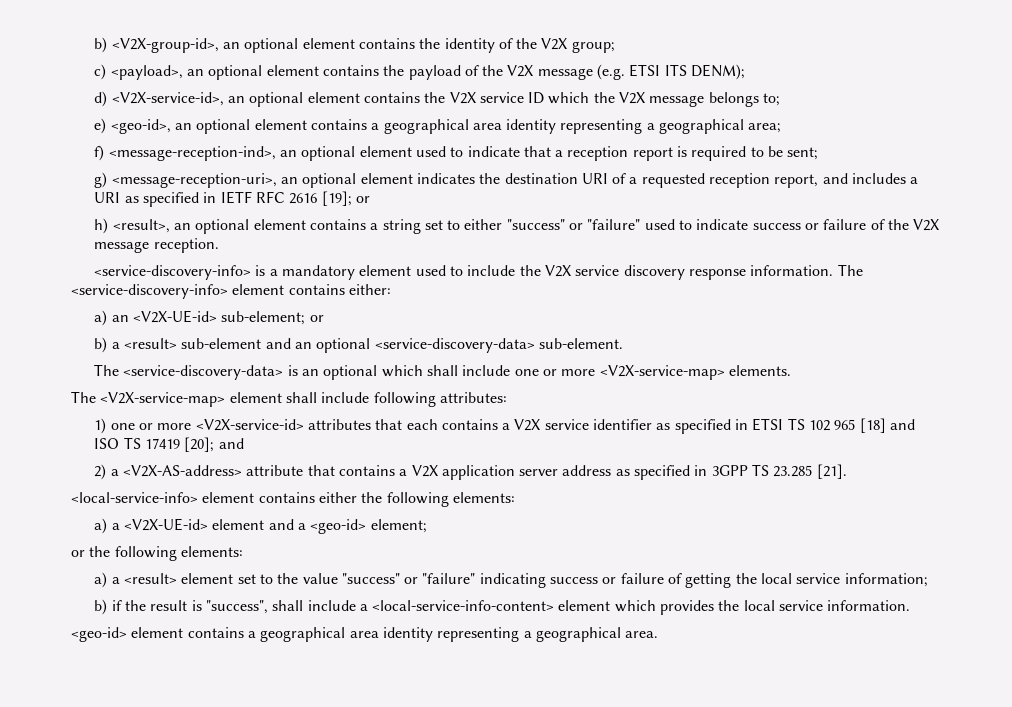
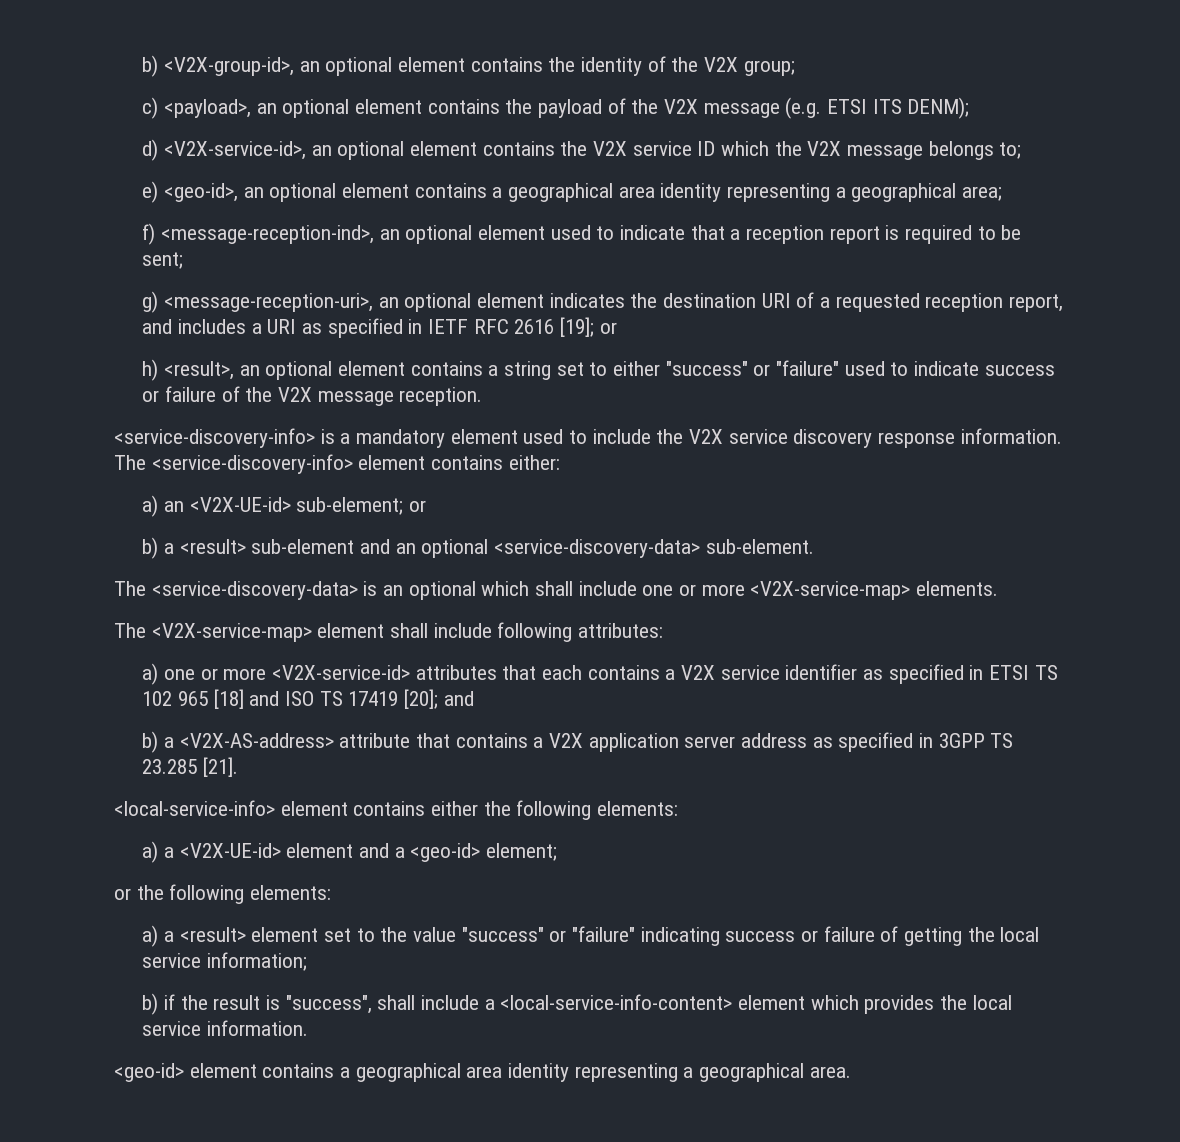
- 1) one or more <V2X-service-id> attributes that each contains a V2X service identifier as specified in ETSI TS 102 965 [18] and ISO TS 17419 [20]; and
+ a) one or more <V2X-service-id> attributes that each contains a V2X service identifier as specified in ETSI TS 102 965 [18] and ISO TS 17419 [20]; and
- 2) a <V2X-AS-address> attribute that contains a V2X application server address as specified in 3GPP TS 23.285 [21].
+ b) a <V2X-AS-address> attribute that contains a V2X application server address as specified in 3GPP TS 23.285 [21].

